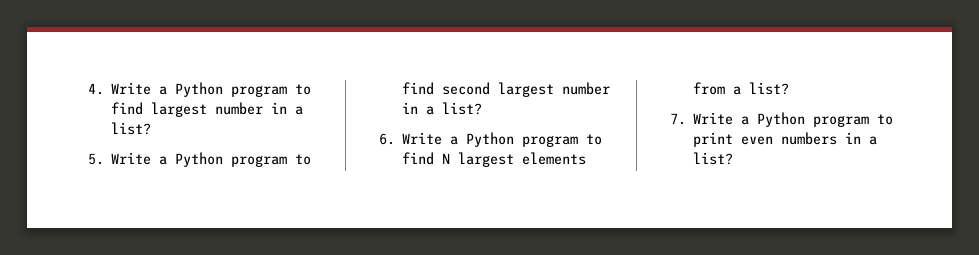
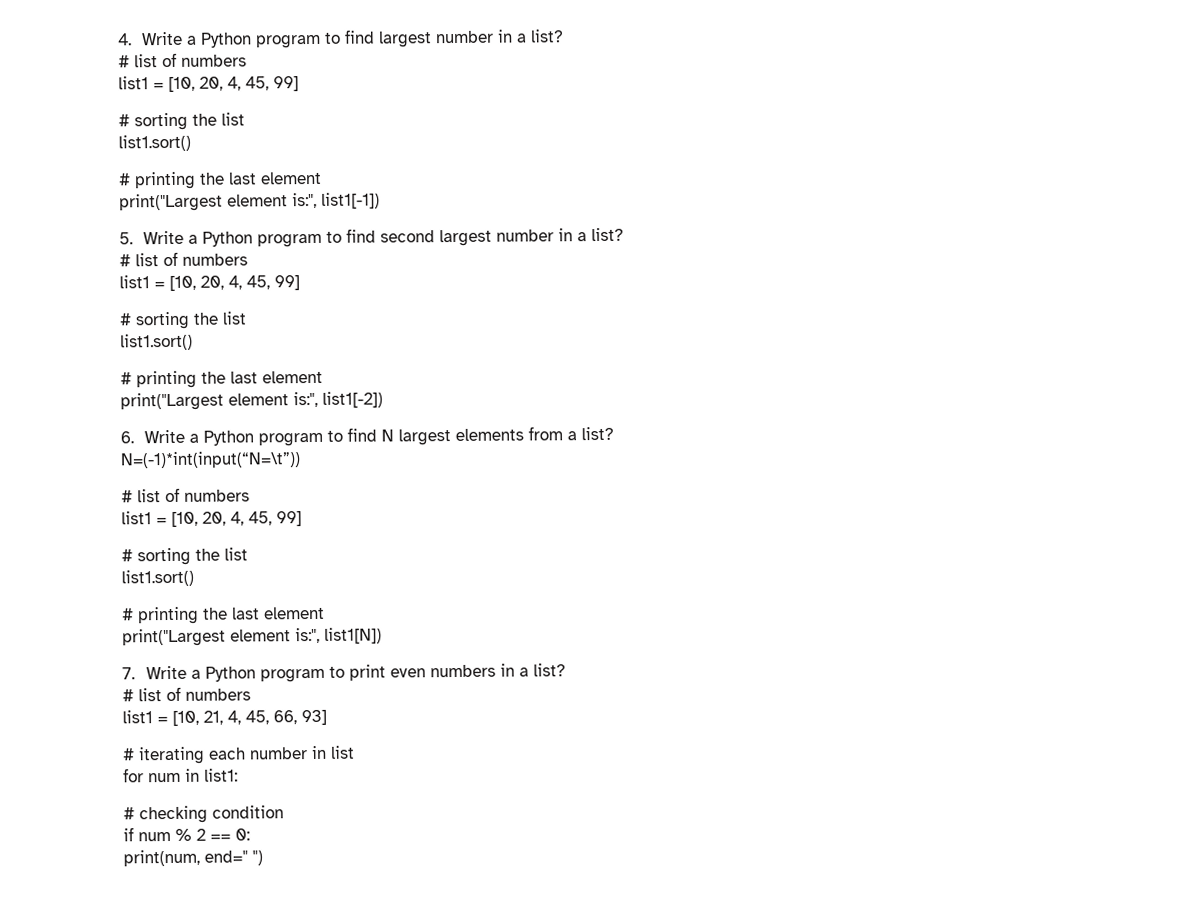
  4. Write a Python program to find largest number in a list?
+ # list of numbers
+ list1 = [10, 20, 4, 45, 99]
+ # sorting the list
+ list1.sort()
+ # printing the last element
+ print("Largest element is:", list1[-1])
  5. Write a Python program to find second largest number in a list?
+ # list of numbers
+ list1 = [10, 20, 4, 45, 99]
+ # sorting the list
+ list1.sort()
+ # printing the last element
+ print("Largest element is:", list1[-2])
+ N=(-1)*int(input(“N=\t”))
+ # list of numbers
+ list1 = [10, 20, 4, 45, 99]
+ # sorting the list
+ list1.sort()
+ # printing the last element
+ print("Largest element is:", list1[N])
  7. Write a Python program to print even numbers in a list?
+ # list of numbers
+ list1 = [10, 21, 4, 45, 66, 93]
+ # iterating each number in list
+ for num in list1:
+ # checking condition
+ if num % 2 == 0:
+ print(num, end=" ")

